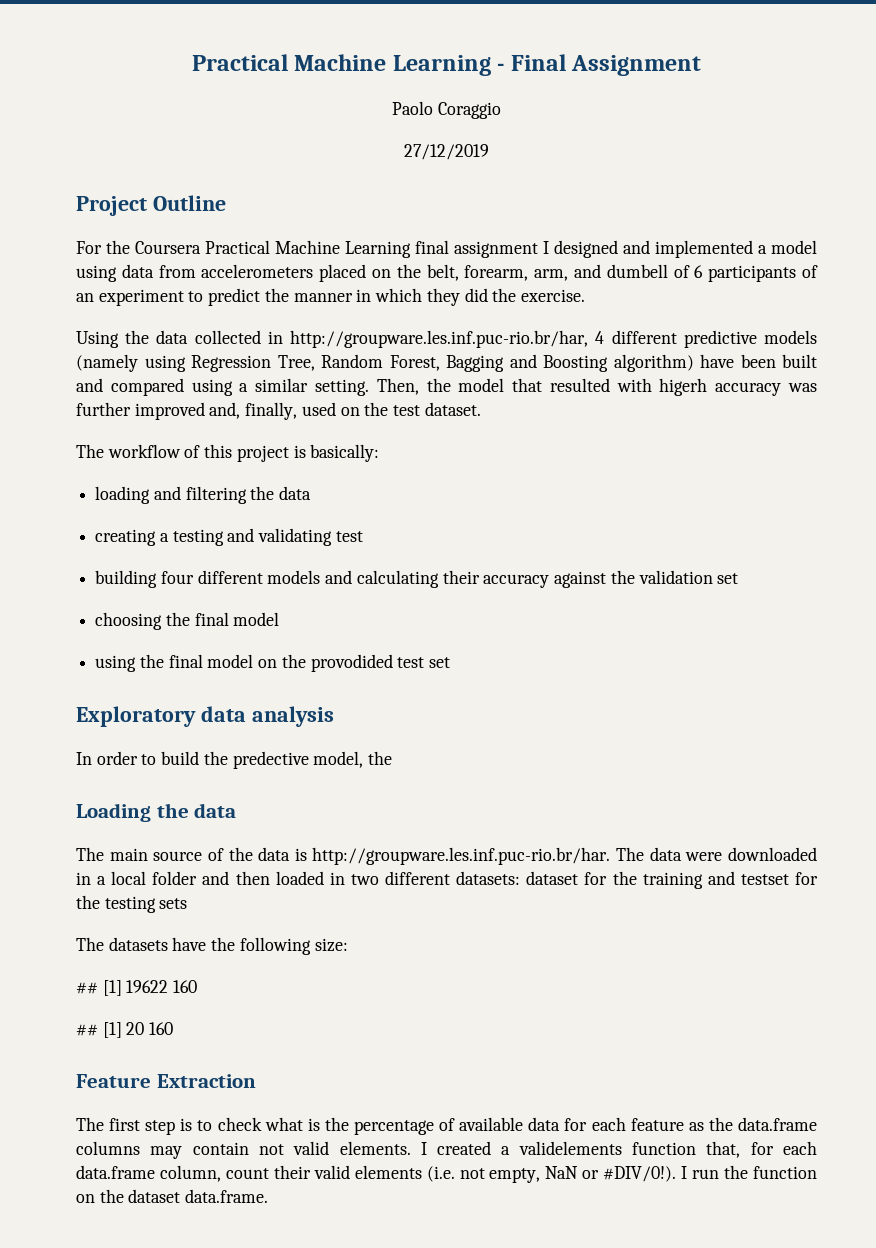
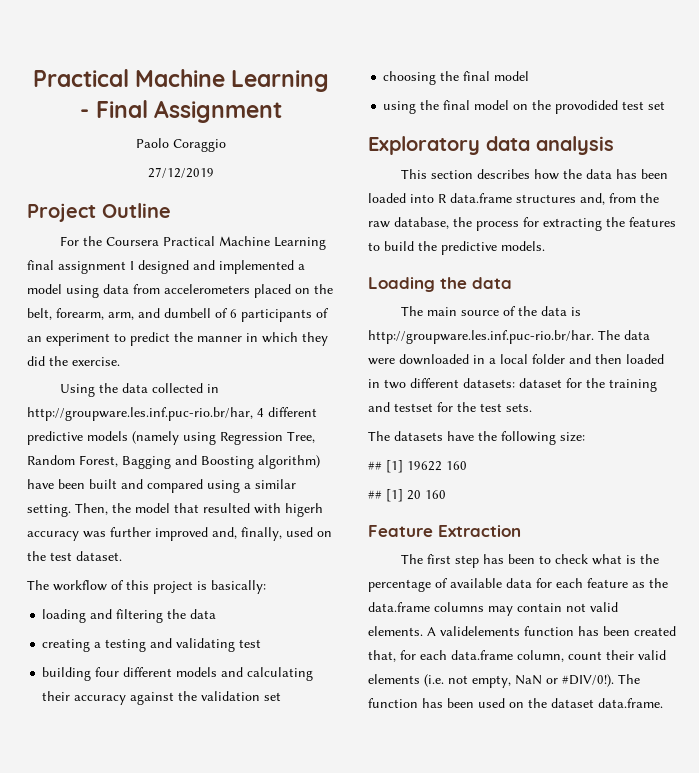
- In order to build the predective model, the
+ This section describes how the data has been loaded into R data.frame structures and, from the raw database, the process for extracting the features to build the predictive models.
- The main source of the data is http://groupware.les.inf.puc-rio.br/har. The data were downloaded in a local folder and then loaded in two different datasets: dataset for the training and testset for the testing sets
+ The main source of the data is http://groupware.les.inf.puc-rio.br/har. The data were downloaded in a local folder and then loaded in two different datasets: dataset for the training and testset for the test sets.
- The first step is to check what is the percentage of available data for each feature as the data.frame columns may contain not valid elements.
+ The first step has been to check what is the percentage of available data for each feature as the data.frame columns may contain not valid elements.
- I created a validelements function that, for each data.frame column, count their valid elements (i.e. not empty, NaN or #DIV/0!).
+ A validelements function has been created that, for each data.frame column, count their valid elements (i.e. not empty, NaN or #DIV/0!).
- I run the function on the dataset data.frame.
+ The function has been used on the dataset data.frame.

